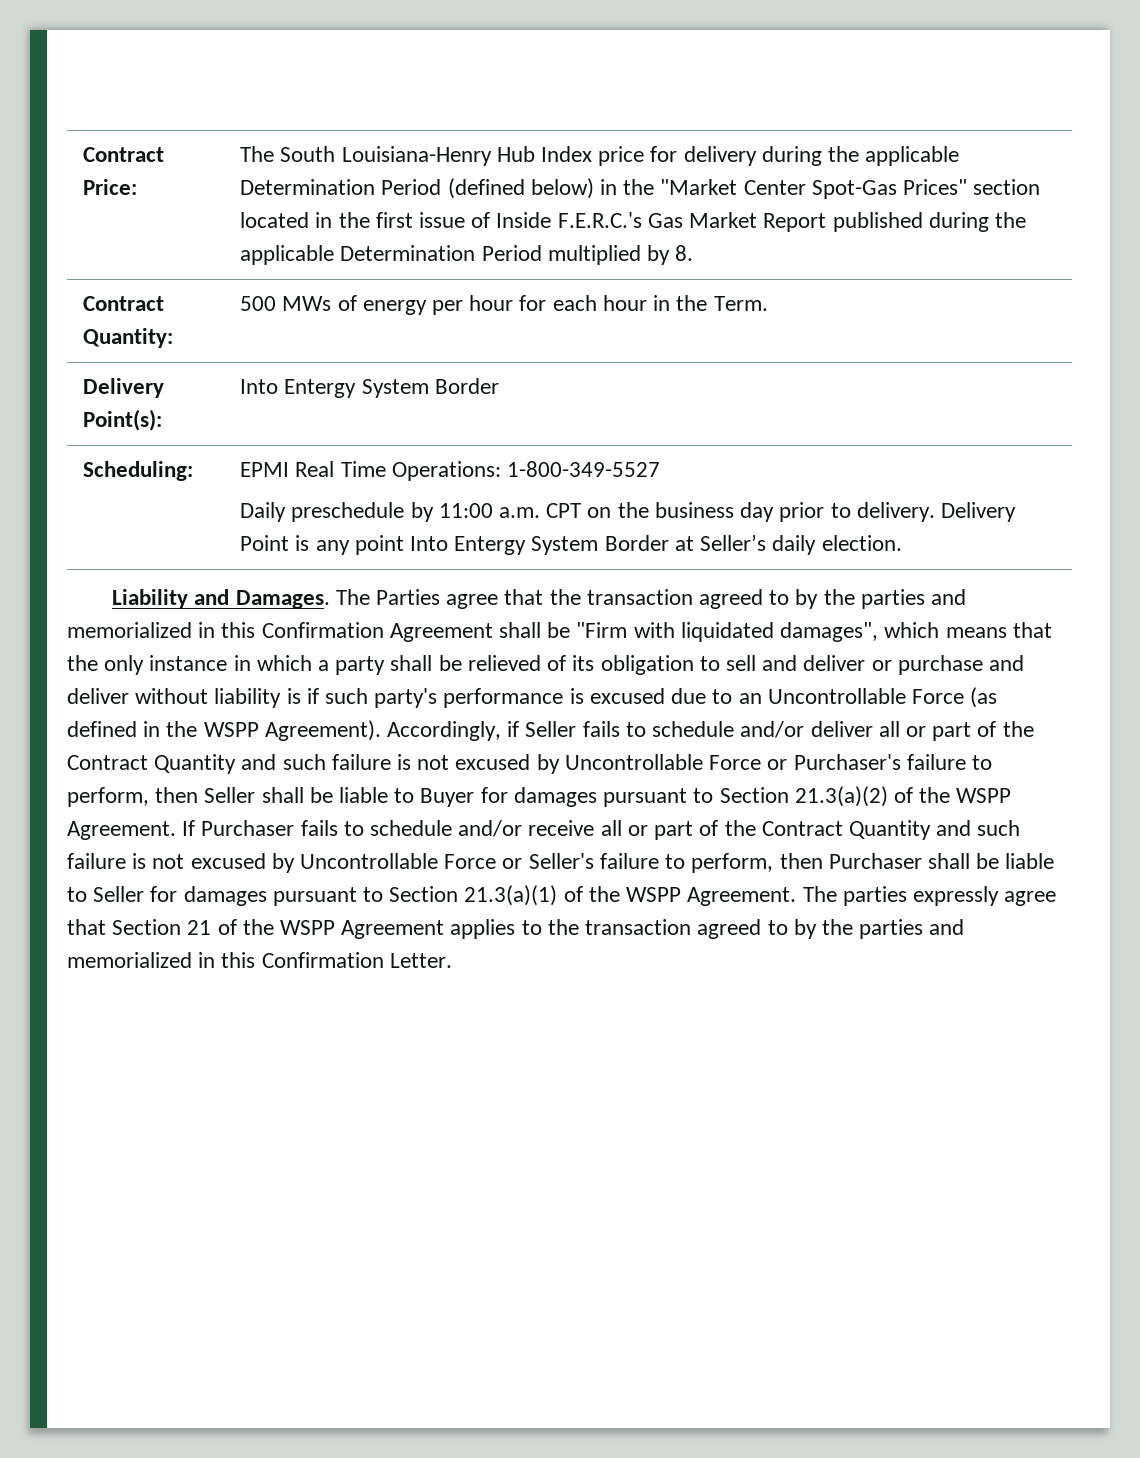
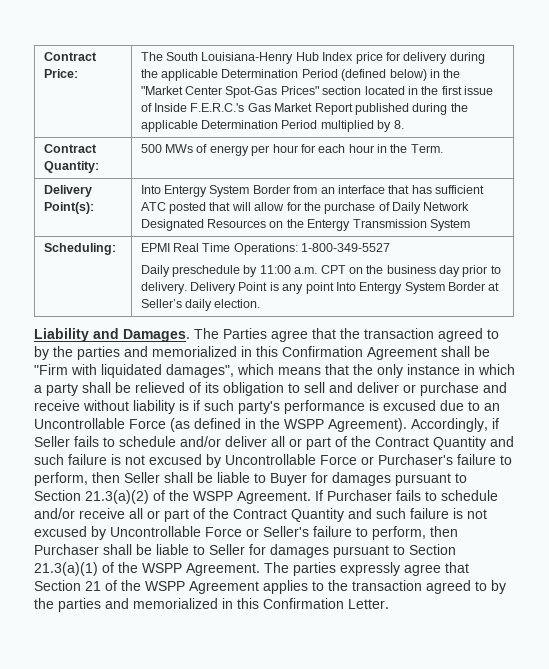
- Delivery Point(s): | Into Entergy System Border
+ Delivery Point(s): | Into Entergy System Border from an interface that has sufficient ATC posted that will allow for the purchase of Daily Network Designated Resources on the Entergy Transmission System
- The Parties agree that the transaction agreed to by the parties and memorialized in this Confirmation Agreement shall be "Firm with liquidated damages", which means that the only instance in which a party shall be relieved of its obligation to sell and deliver or purchase and deliver without liability is if such party's performance is excused due to an Uncontrollable Force (as defined in the WSPP Agreement).
+ The Parties agree that the transaction agreed to by the parties and memorialized in this Confirmation Agreement shall be "Firm with liquidated damages", which means that the only instance in which a party shall be relieved of its obligation to sell and deliver or purchase and receive without liability is if such party's performance is excused due to an Uncontrollable Force (as defined in the WSPP Agreement).

